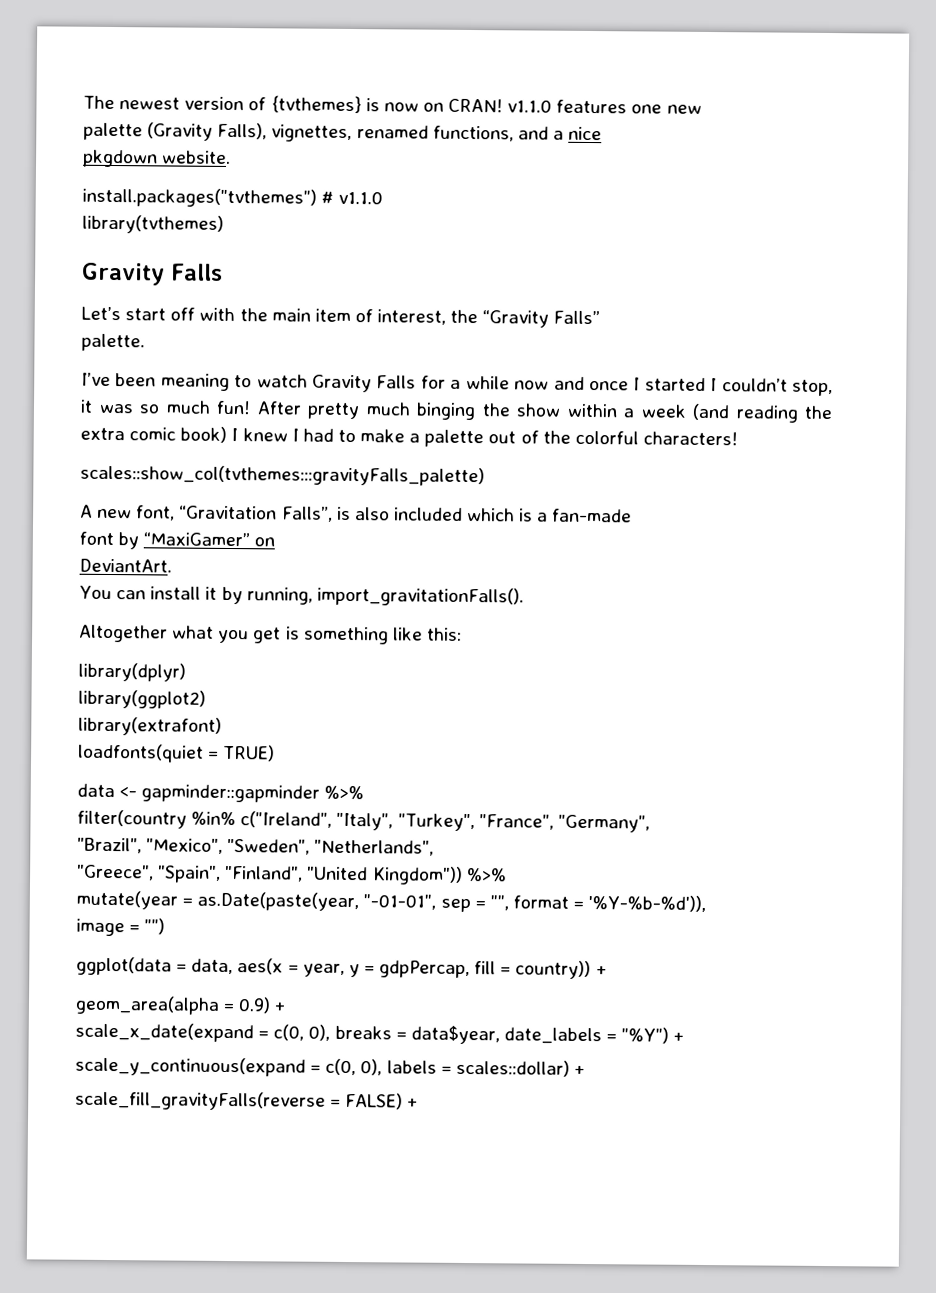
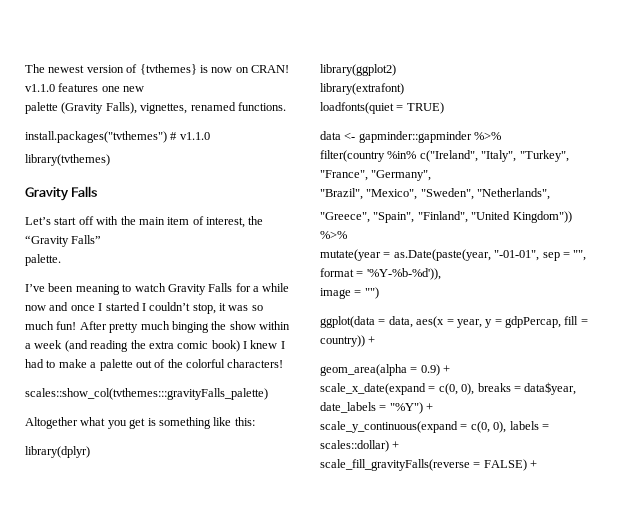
- palette (Gravity Falls), vignettes, renamed functions, and a nice
- pkgdown website.
+ palette (Gravity Falls), vignettes, renamed functions.
- A new font, “Gravitation Falls”, is also included which is a fan-made
- font by “MaxiGamer” on
- DeviantArt.
- You can install it by running, import_gravitationFalls().

